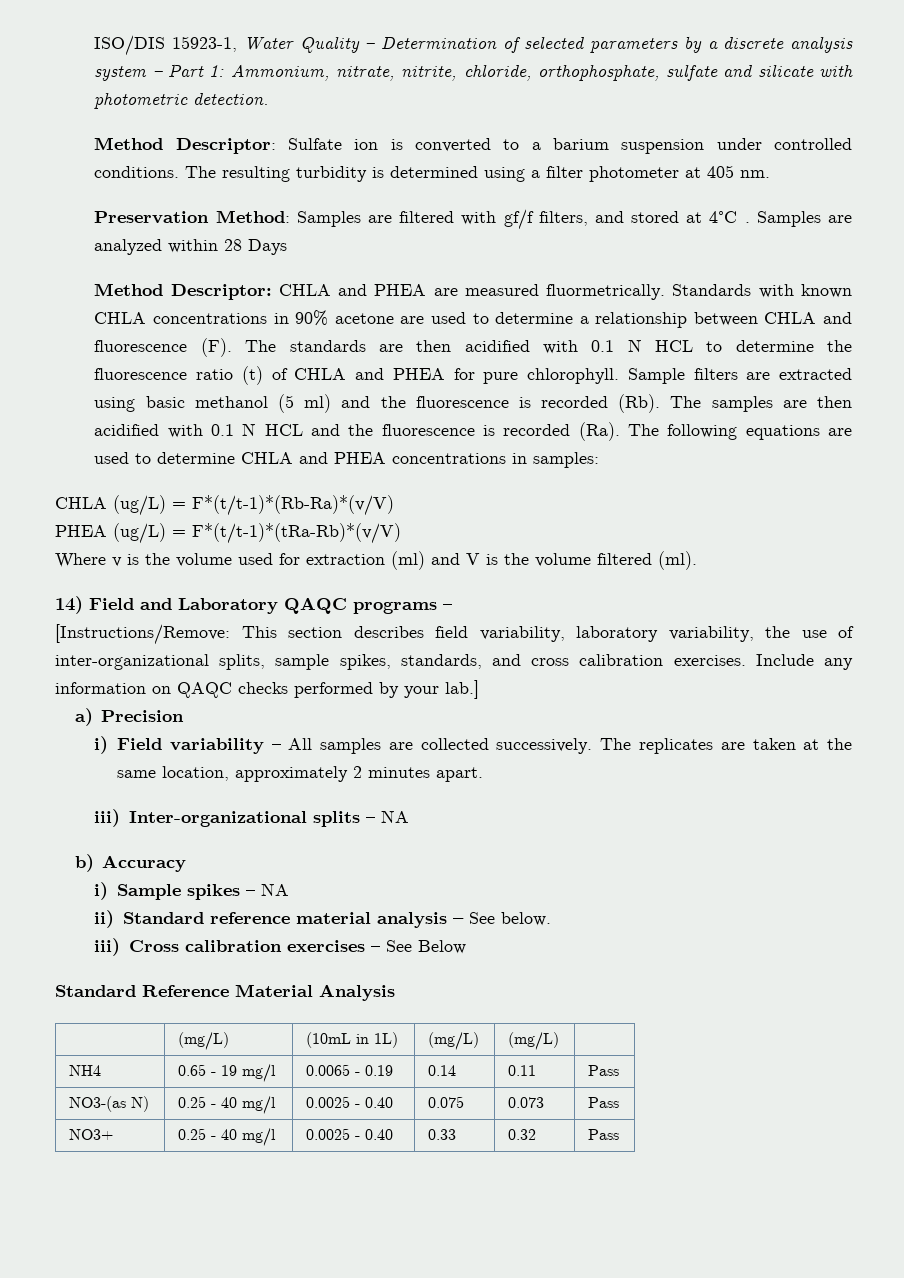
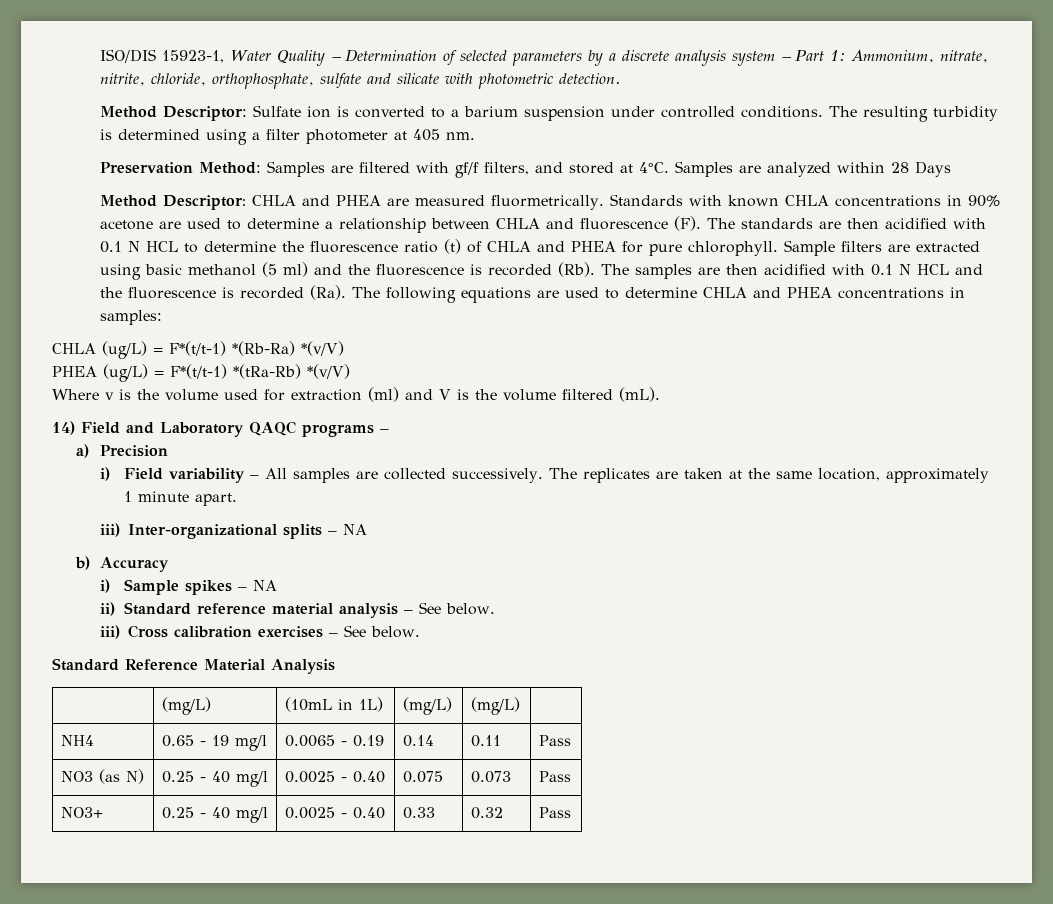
- Preservation Method: Samples are filtered with gf/f filters, and stored at 4°C .
+ Preservation Method: Samples are filtered with gf/f filters, and stored at 4°C.
- CHLA (ug/L) = F*(t/t-1)*(Rb-Ra)*(v/V)
+ CHLA (ug/L) = F*(t/t-1) *(Rb-Ra) *(v/V)
- PHEA (ug/L) = F*(t/t-1)*(tRa-Rb)*(v/V)
+ PHEA (ug/L) = F*(t/t-1) *(tRa-Rb) *(v/V)
- Where v is the volume used for extraction (ml) and V is the volume filtered (ml).
+ Where v is the volume used for extraction (ml) and V is the volume filtered (mL).
- [Instructions/Remove: This section describes field variability, laboratory variability, the use of inter-organizational splits, sample spikes, standards, and cross calibration exercises. Include any information on QAQC checks performed by your lab.]
- The replicates are taken at the same location, approximately 2 minutes apart.
+ The replicates are taken at the same location, approximately 1 minute apart.
- iii) Cross calibration exercises – See Below
+ iii) Cross calibration exercises – See below.
- NO3-(as N) | 0.25 - 40 mg/l | 0.0025 - 0.40 | 0.075 | 0.073 | Pass
+ NO3 (as N) | 0.25 - 40 mg/l | 0.0025 - 0.40 | 0.075 | 0.073 | Pass

